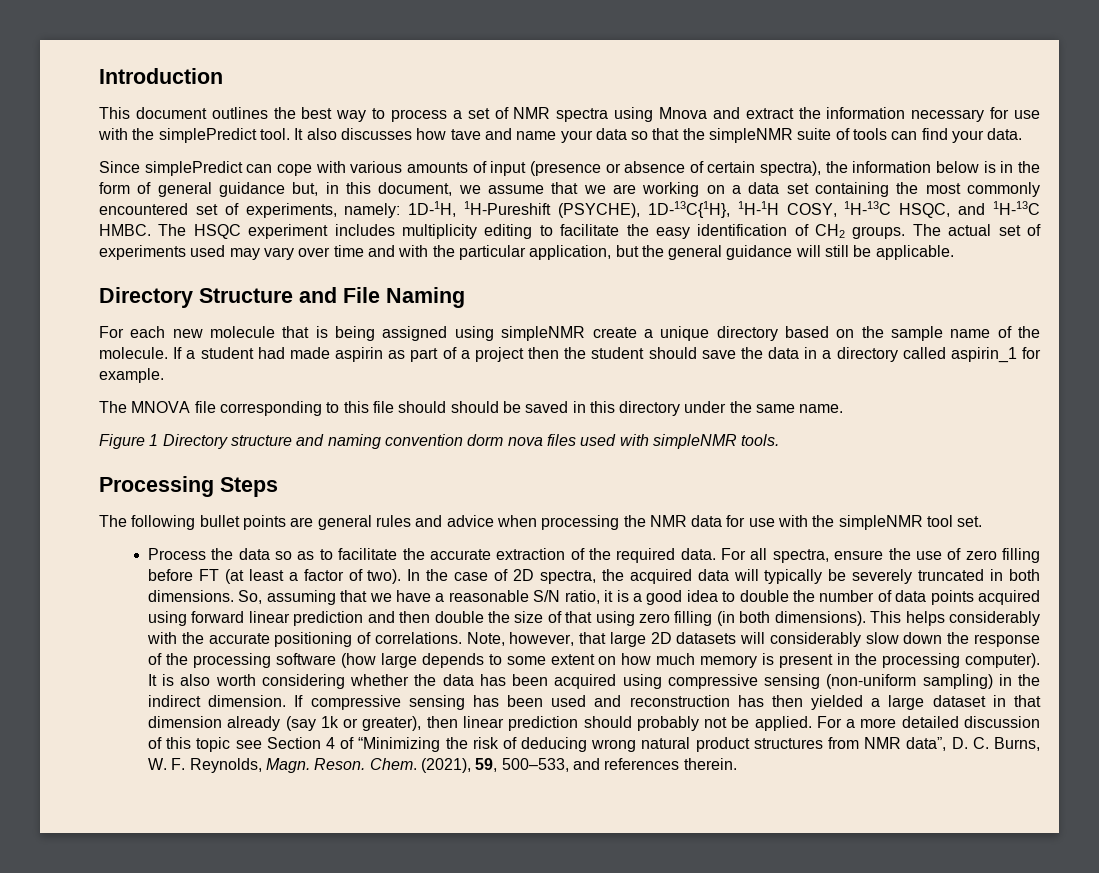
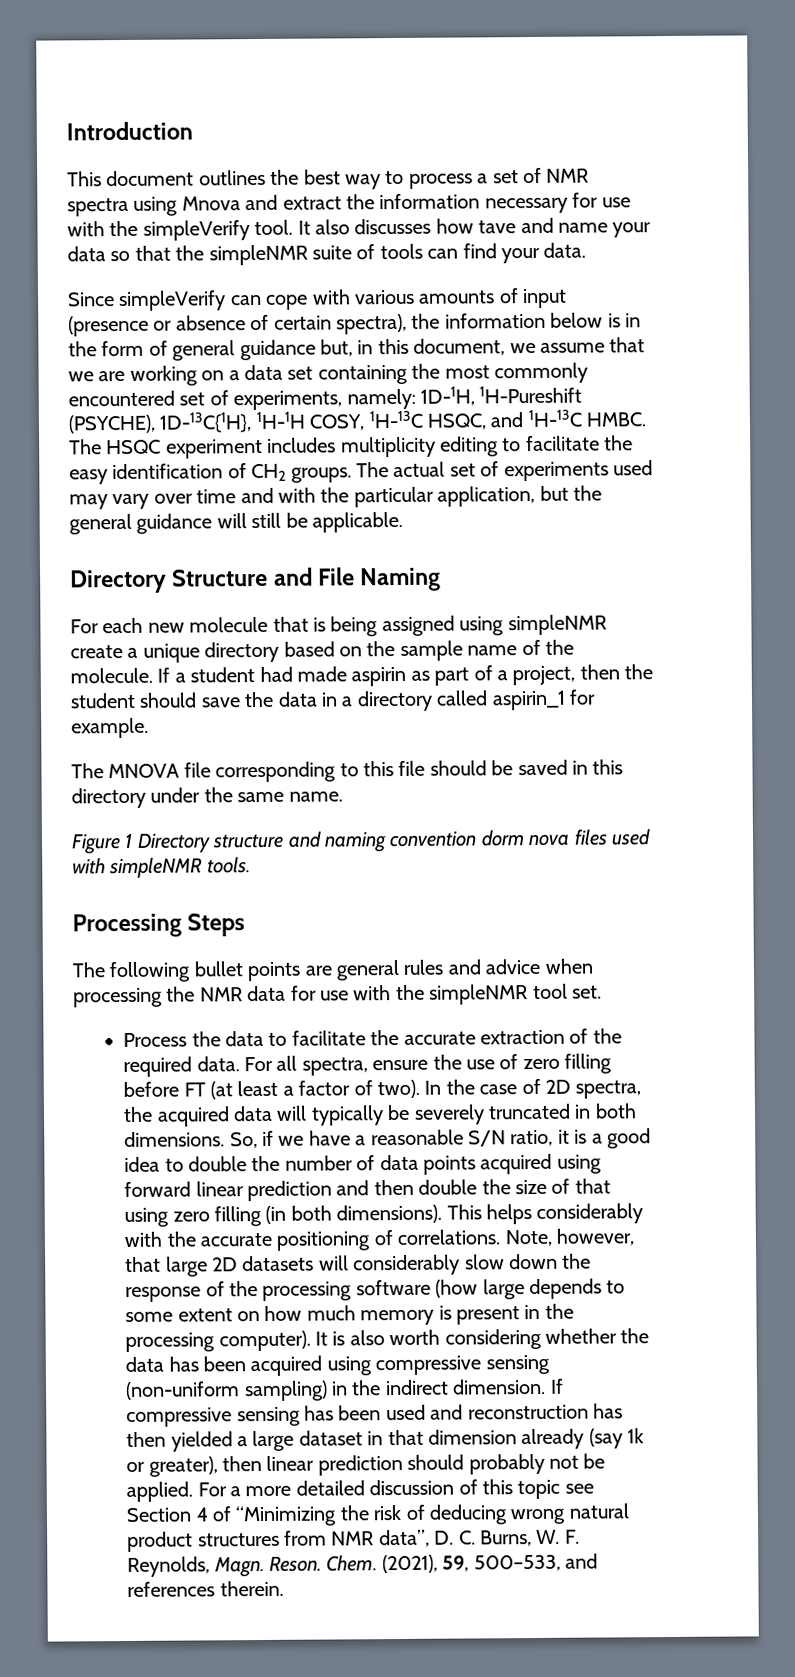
- This document outlines the best way to process a set of NMR spectra using Mnova and extract the information necessary for use with the simplePredict tool.
+ This document outlines the best way to process a set of NMR spectra using Mnova and extract the information necessary for use with the simpleVerify tool.
- Since simplePredict can cope with various amounts of input (presence or absence of certain spectra), the information below is in the form of general guidance but, in this document, we assume that we are working on a data set containing the most commonly encountered set of experiments, namely: 1D-1H, 1H-Pureshift (PSYCHE), 1D-13C{1H}, 1H-1H COSY, 1H-13C HSQC, and 1H-13C HMBC.
+ Since simpleVerify can cope with various amounts of input (presence or absence of certain spectra), the information below is in the form of general guidance but, in this document, we assume that we are working on a data set containing the most commonly encountered set of experiments, namely: 1D-1H, 1H-Pureshift (PSYCHE), 1D-13C{1H}, 1H-1H COSY, 1H-13C HSQC, and 1H-13C HMBC.
- If a student had made aspirin as part of a project then the student should save the data in a directory called aspirin_1 for example.
+ If a student had made aspirin as part of a project, then the student should save the data in a directory called aspirin_1 for example.
- The MNOVA file corresponding to this file should should be saved in this directory under the same name.
+ The MNOVA file corresponding to this file should be saved in this directory under the same name.
- Process the data so as to facilitate the accurate extraction of the required data.
+ Process the data to facilitate the accurate extraction of the required data.
- So, assuming that we have a reasonable S/N ratio, it is a good idea to double the number of data points acquired using forward linear prediction and then double the size of that using zero filling (in both dimensions).
+ So, if we have a reasonable S/N ratio, it is a good idea to double the number of data points acquired using forward linear prediction and then double the size of that using zero filling (in both dimensions).

